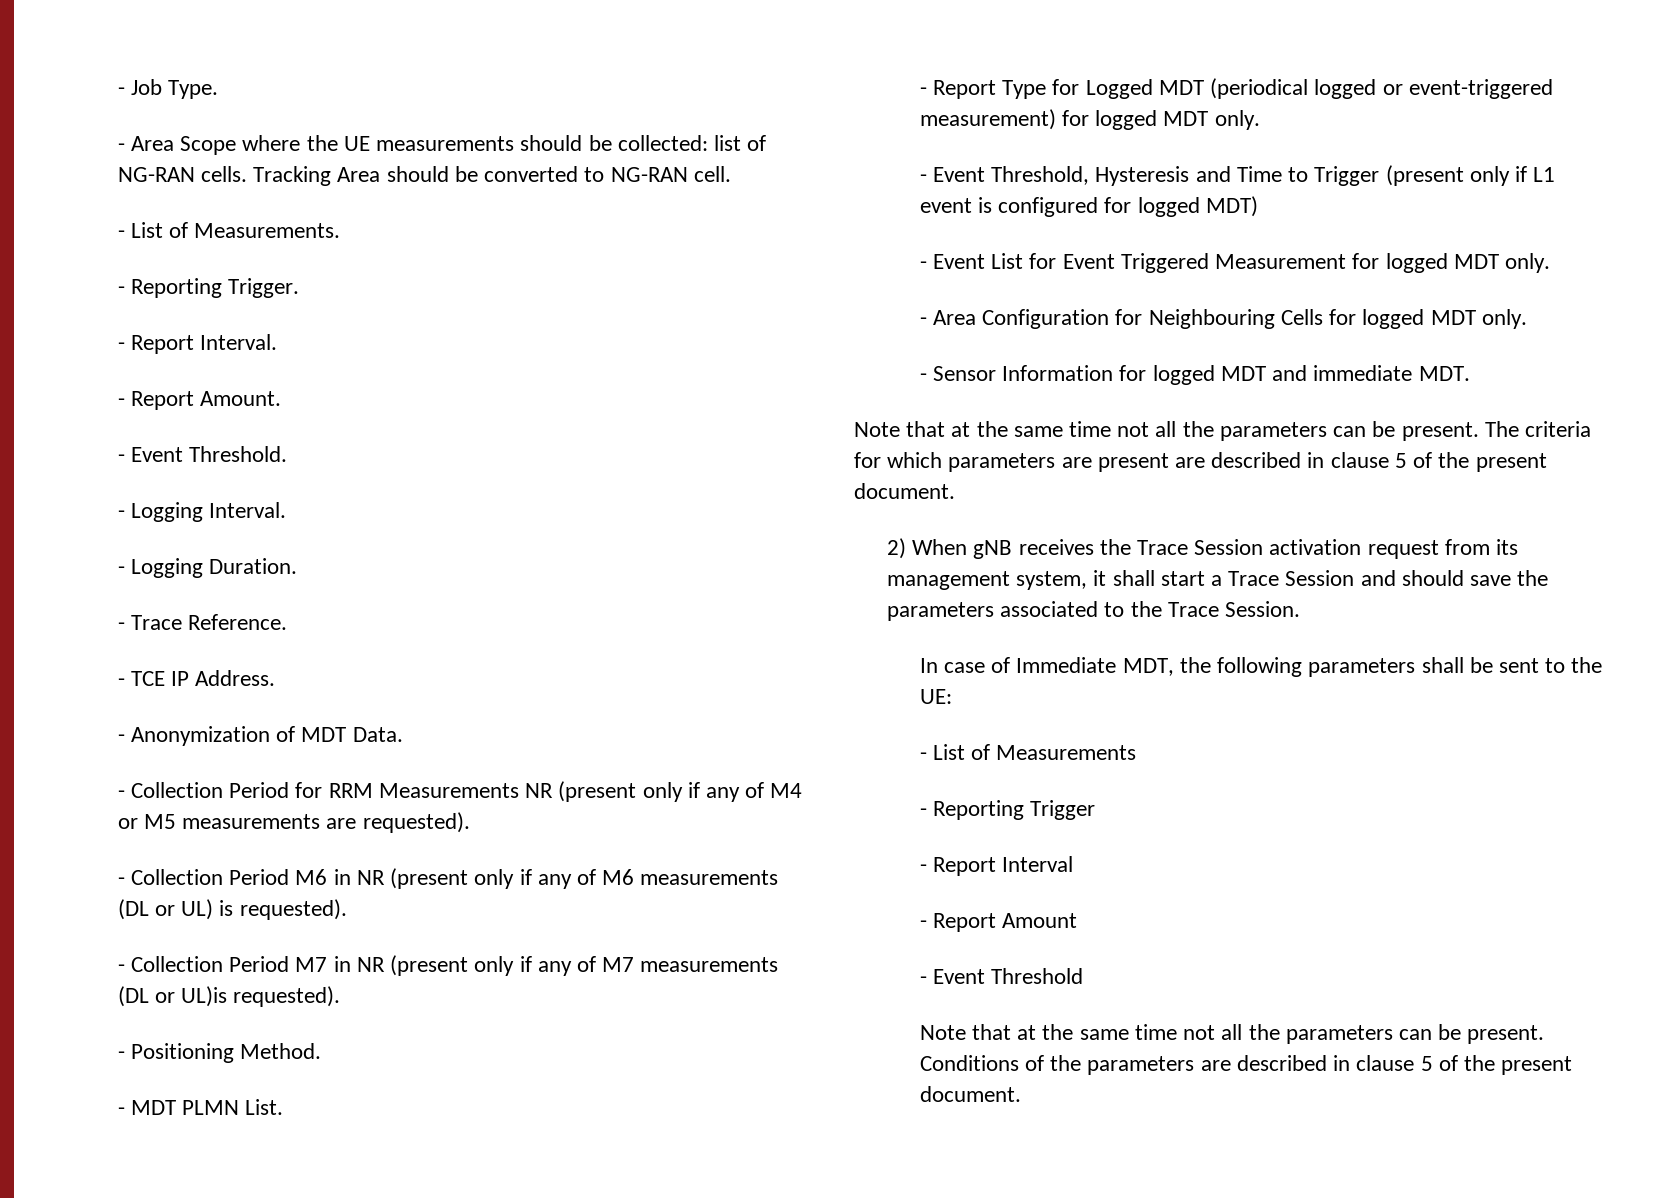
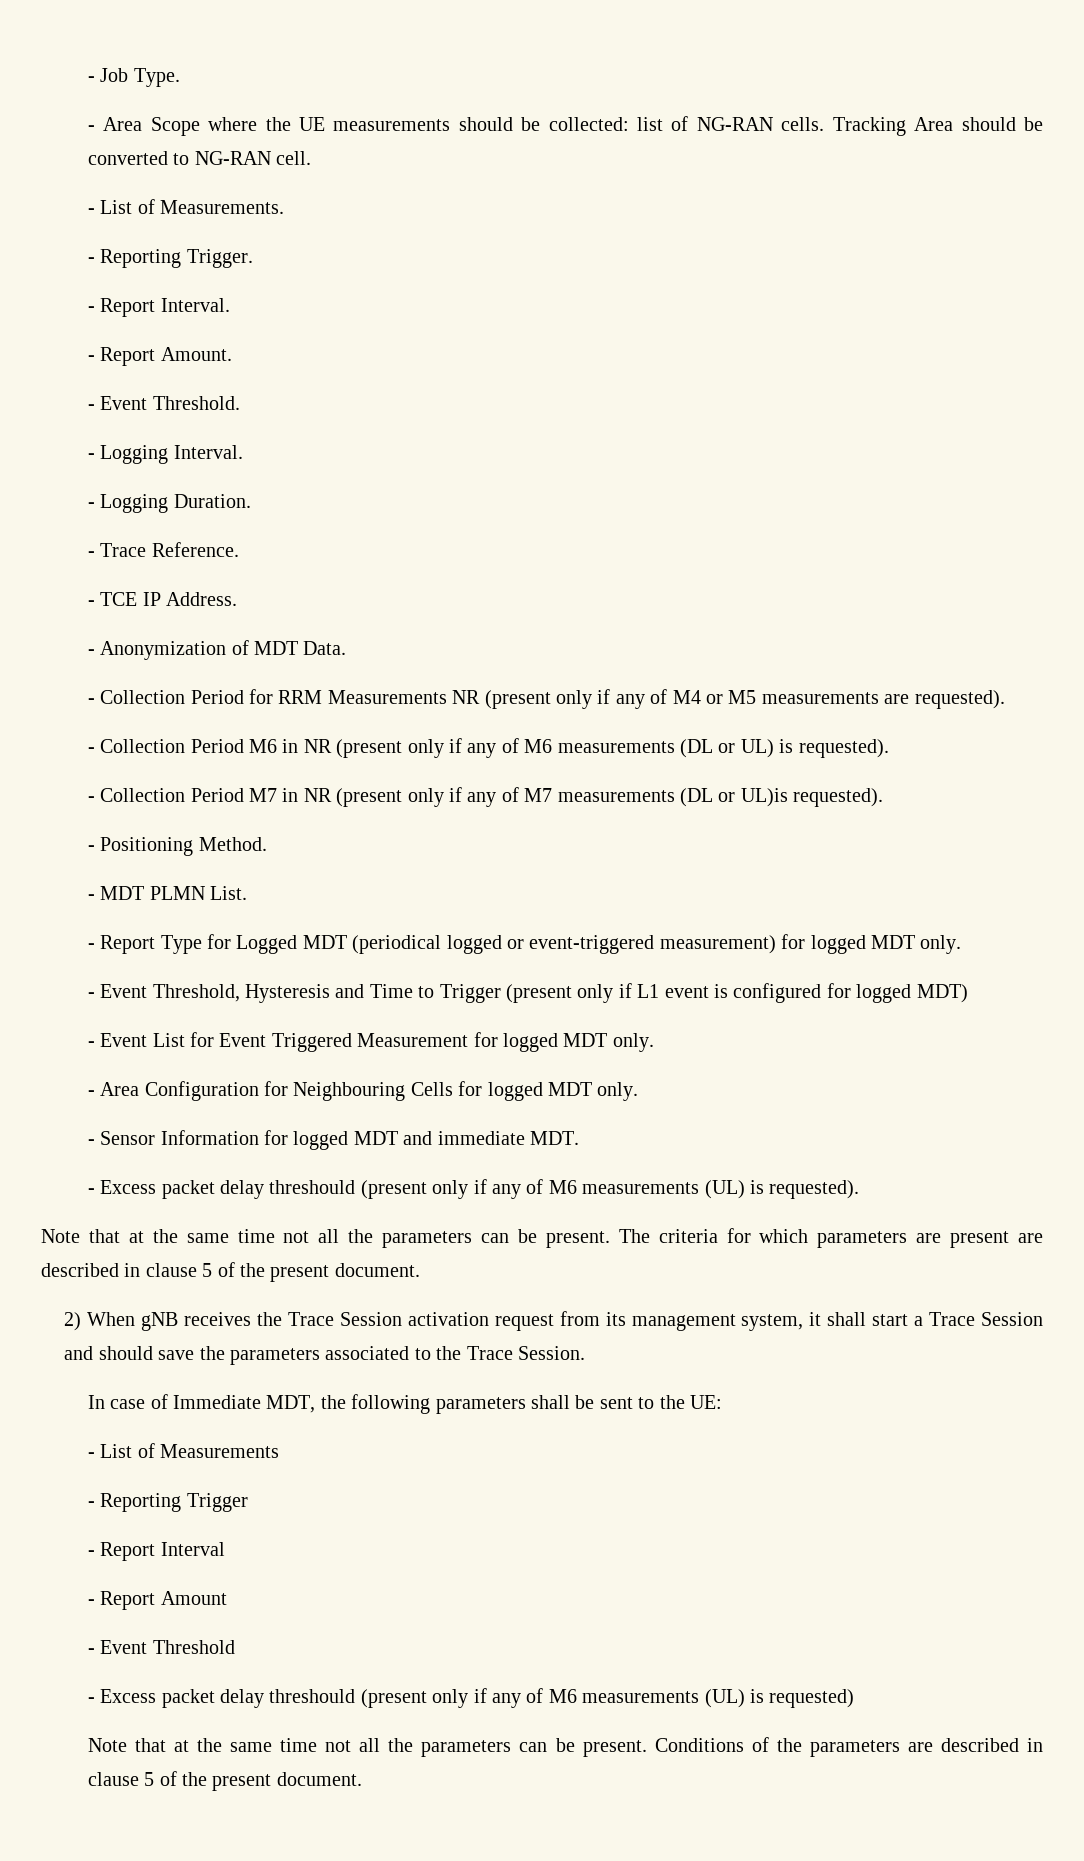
+ - Excess packet delay threshould (present only if any of M6 measurements (UL) is requested).
+ - Excess packet delay threshould (present only if any of M6 measurements (UL) is requested)

